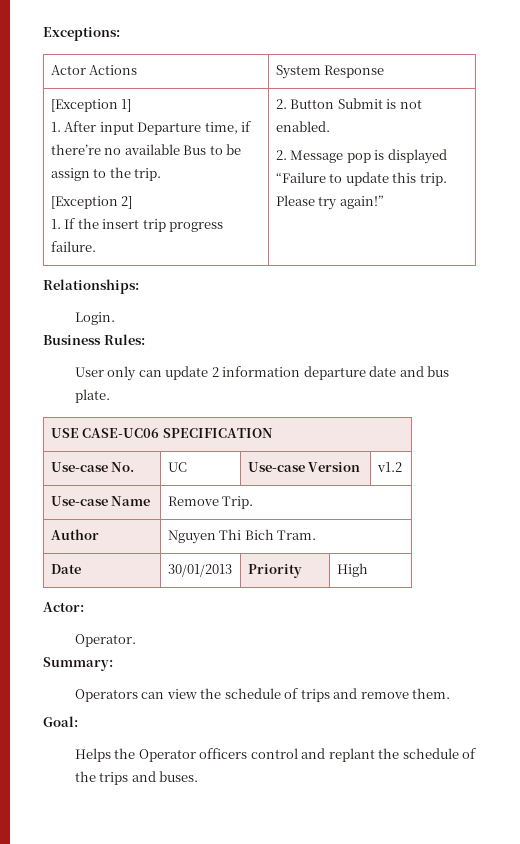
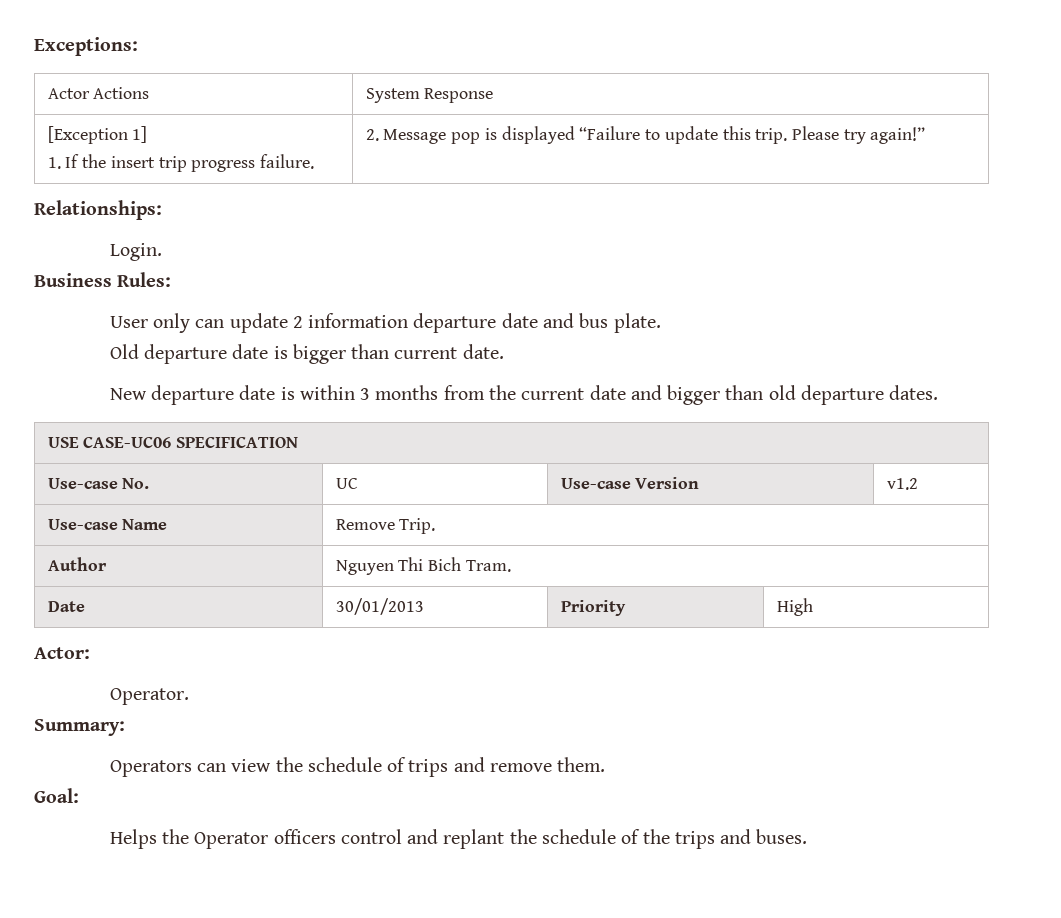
- 1. After input Departure time, if there’re no available Bus to be assign to the trip.
- [Exception 2]
- 2. Button Submit is not enabled.
+ Old departure date is bigger than current date.
+ New departure date is within 3 months from the current date and bigger than old departure dates.

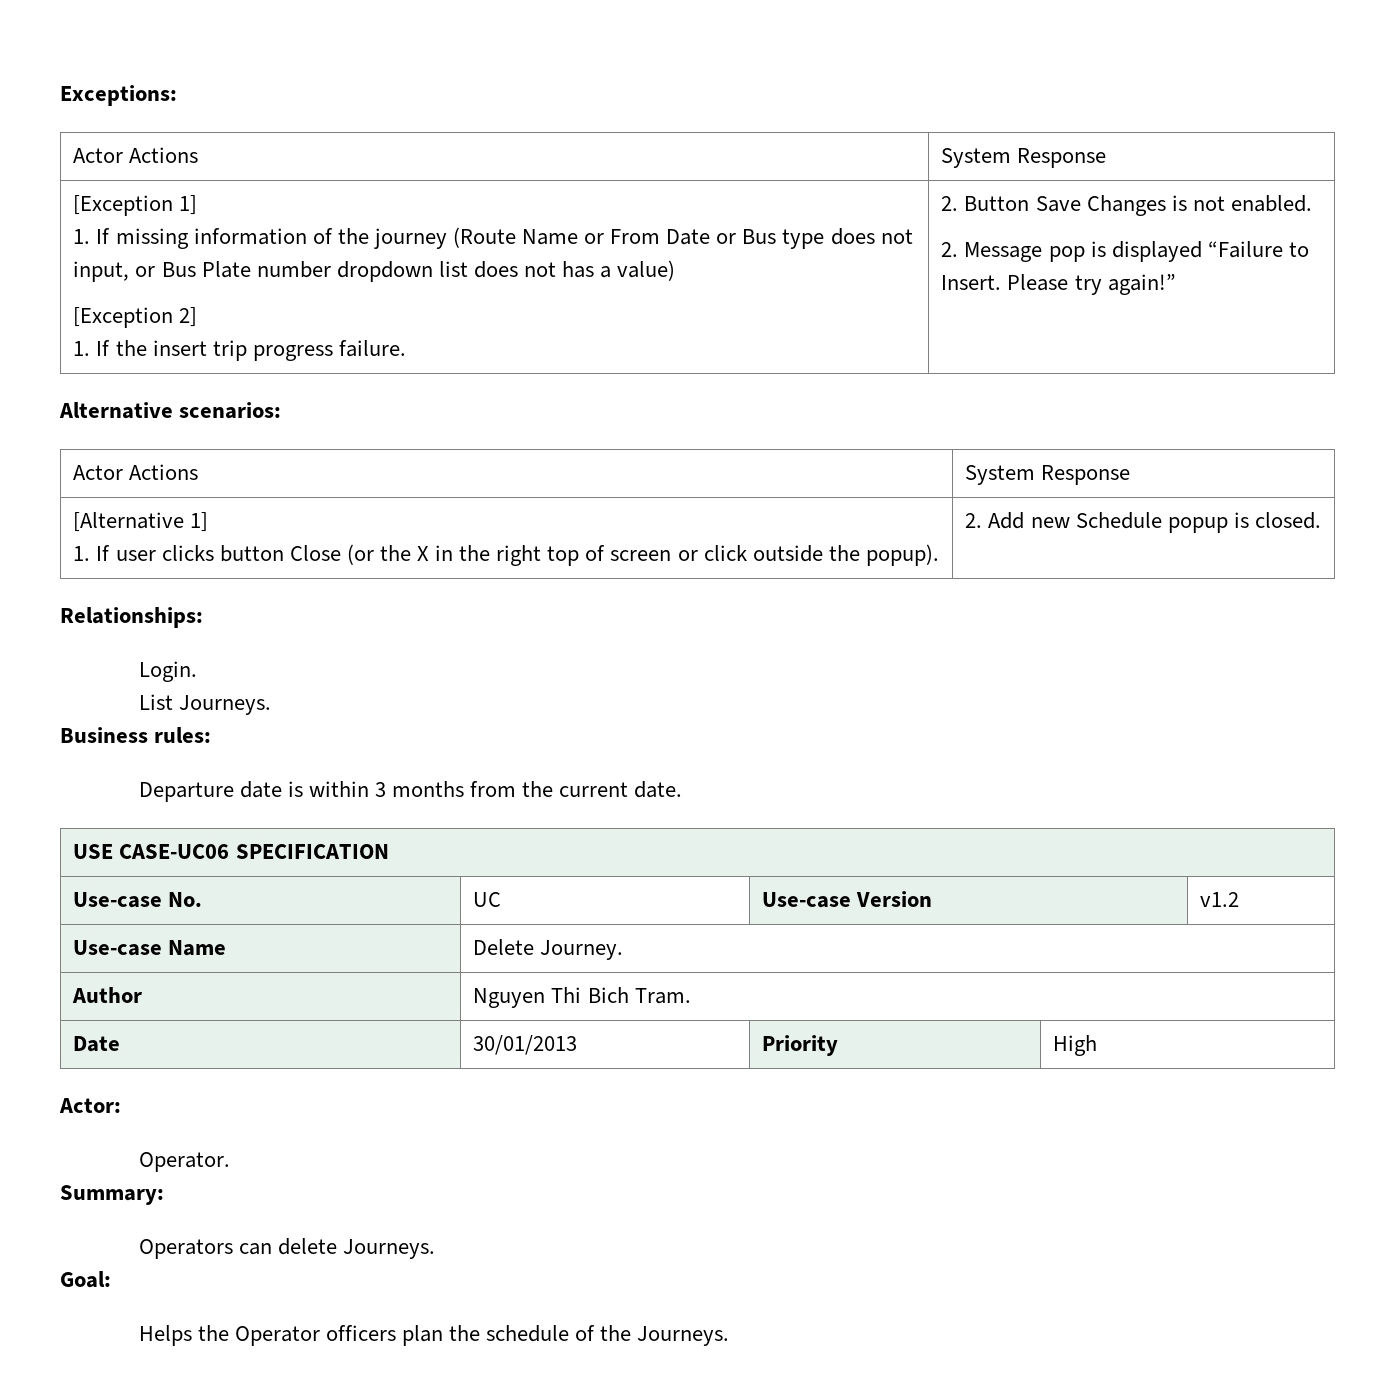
+ 1. If missing information of the journey (Route Name or From Date or Bus type does not input, or Bus Plate number dropdown list does not has a value)
+ [Exception 2]
- 2. Message pop is displayed “Failure to update this trip.
+ 2. Button Save Changes is not enabled.
+ 2. Message pop is displayed “Failure to Insert.
+ Alternative scenarios:
+ Actor Actions | System Response
+ [Alternative 1]
+ 1. If user clicks button Close (or the X in the right top of screen or click outside the popup). | 2. Add new Schedule popup is closed.
+ List Journeys.
- Business Rules:
- User only can update 2 information departure date and bus plate.
- Old departure date is bigger than current date.
- New departure date is within 3 months from the current date and bigger than old departure dates.
+ Business rules:
+ Departure date is within 3 months from the current date.
- Use-case Name | Remove Trip.
+ Use-case Name | Delete Journey.
- Operators can view the schedule of trips and remove them.
+ Operators can delete Journeys.
- Helps the Operator officers control and replant the schedule of the trips and buses.
+ Helps the Operator officers plan the schedule of the Journeys.

